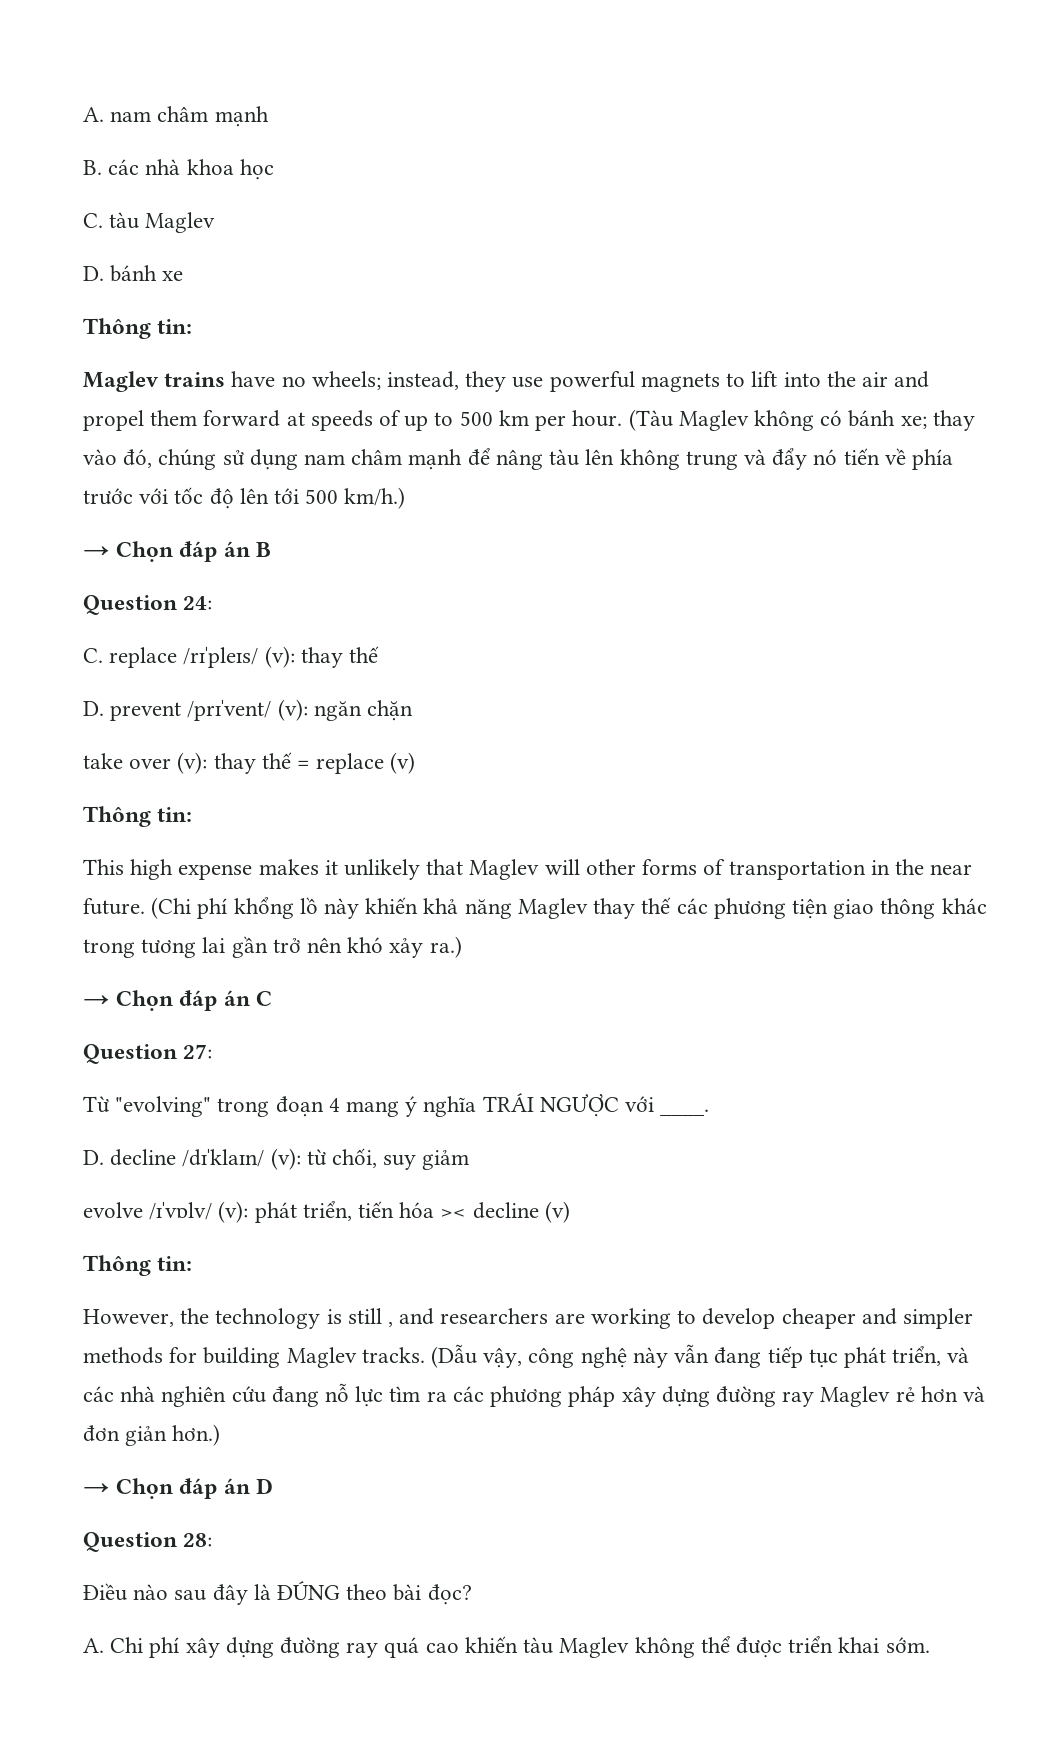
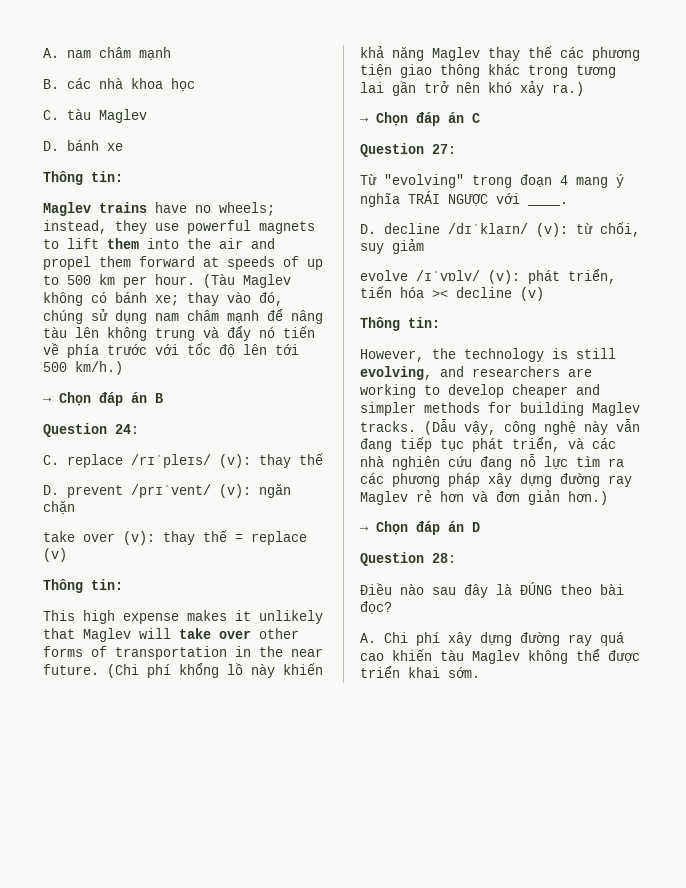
- Maglev trains have no wheels; instead, they use powerful magnets to lift into the air and propel them forward at speeds of up to 500 km per hour.
+ Maglev trains have no wheels; instead, they use powerful magnets to lift them into the air and propel them forward at speeds of up to 500 km per hour.
- This high expense makes it unlikely that Maglev will other forms of transportation in the near future.
+ This high expense makes it unlikely that Maglev will take over other forms of transportation in the near future.
- However, the technology is still , and researchers are working to develop cheaper and simpler methods for building Maglev tracks.
+ However, the technology is still evolving, and researchers are working to develop cheaper and simpler methods for building Maglev tracks.

